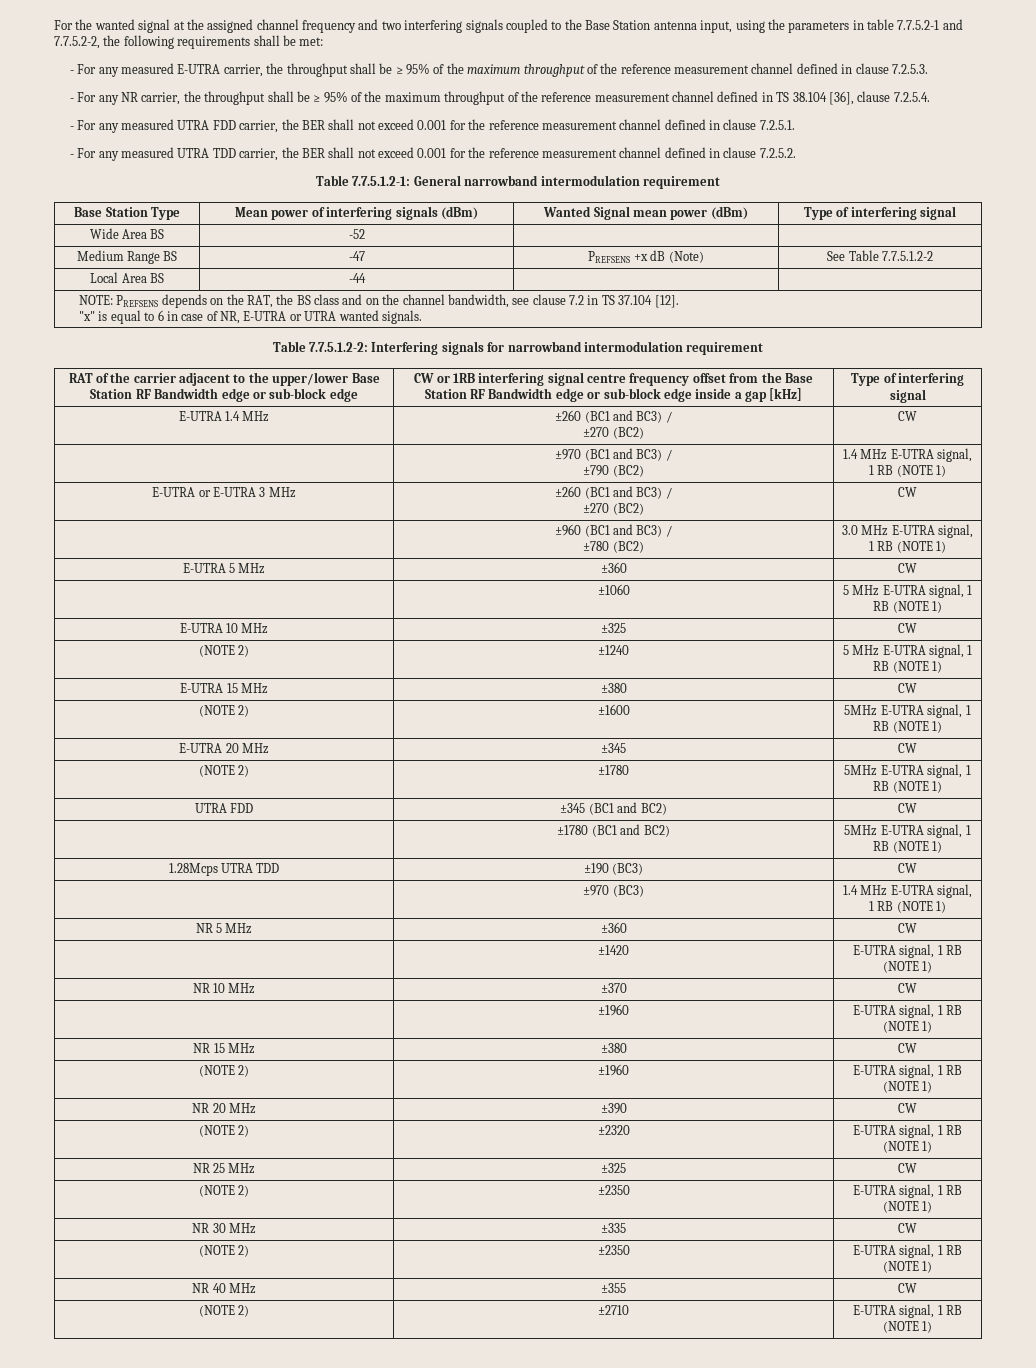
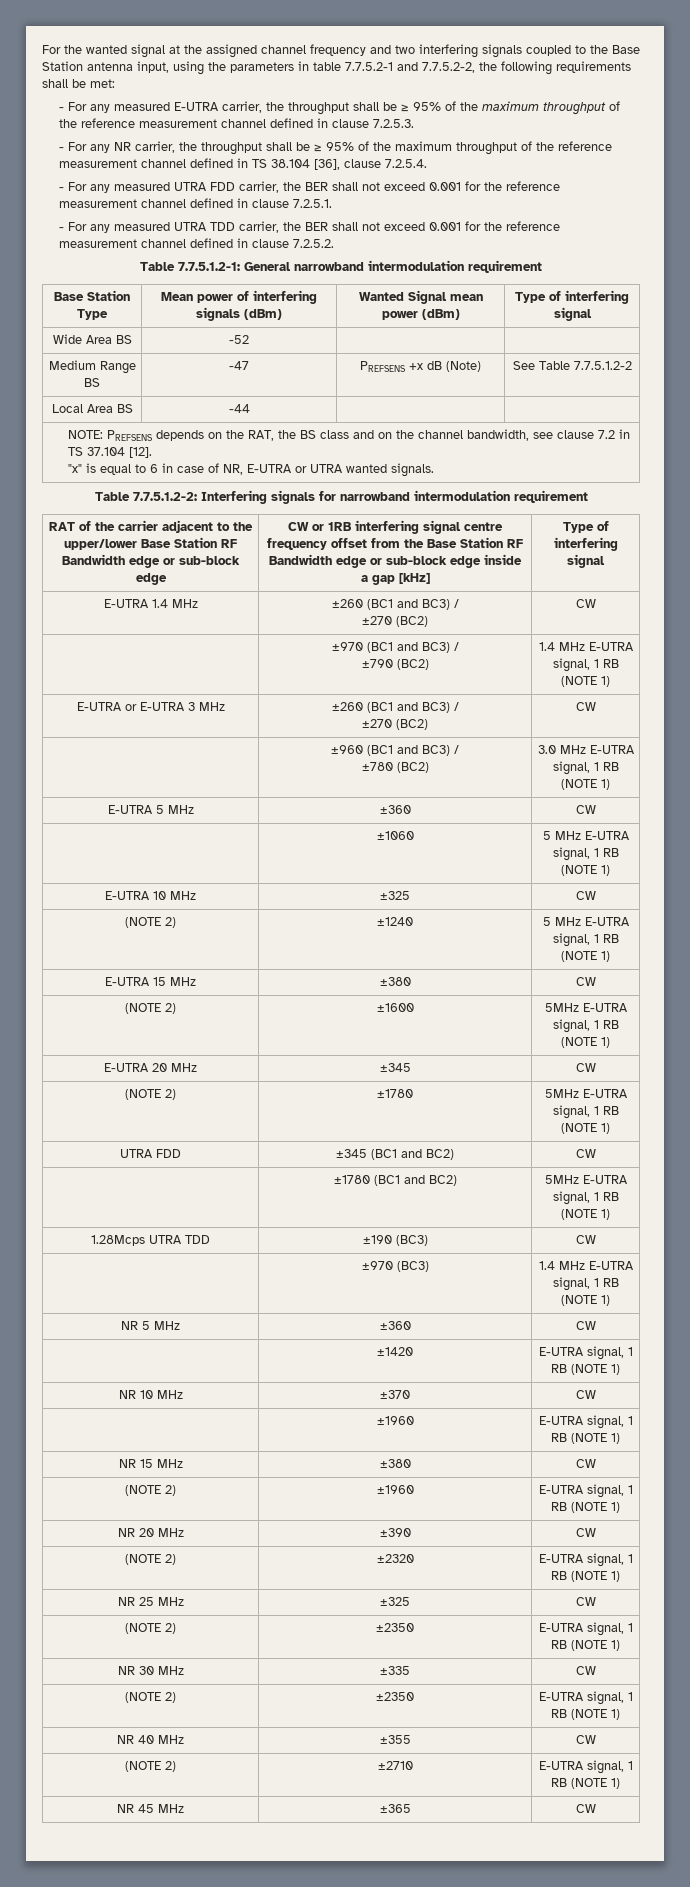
+ NR 45 MHz | ±365 | CW

